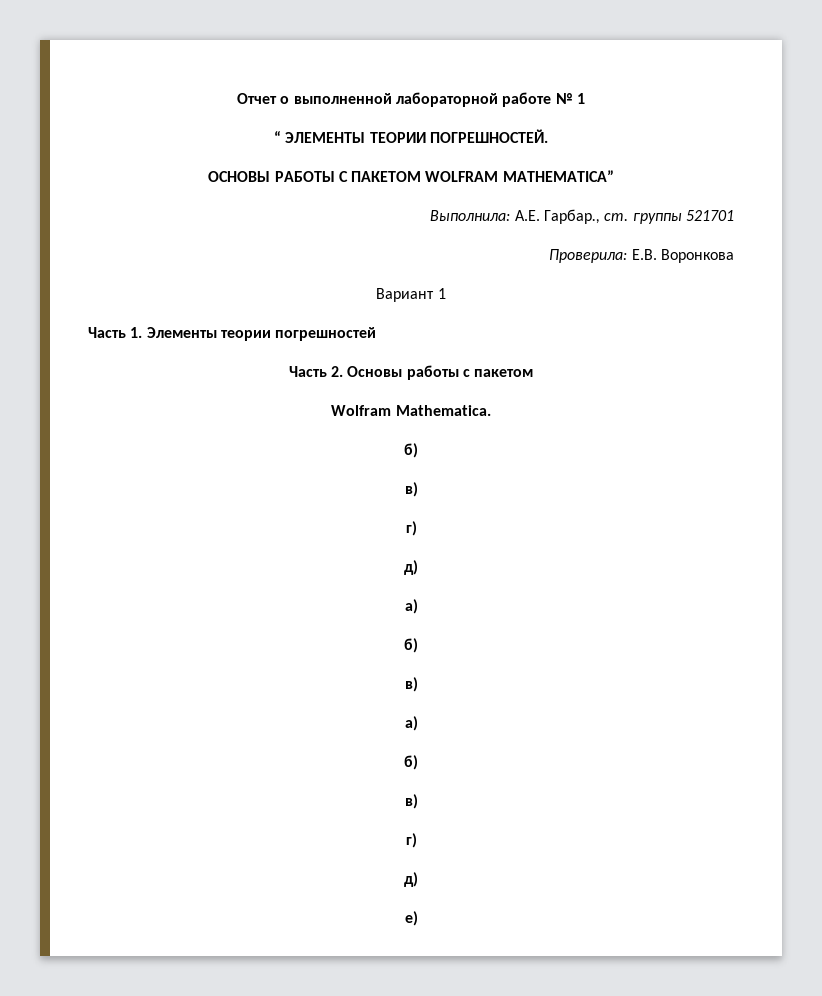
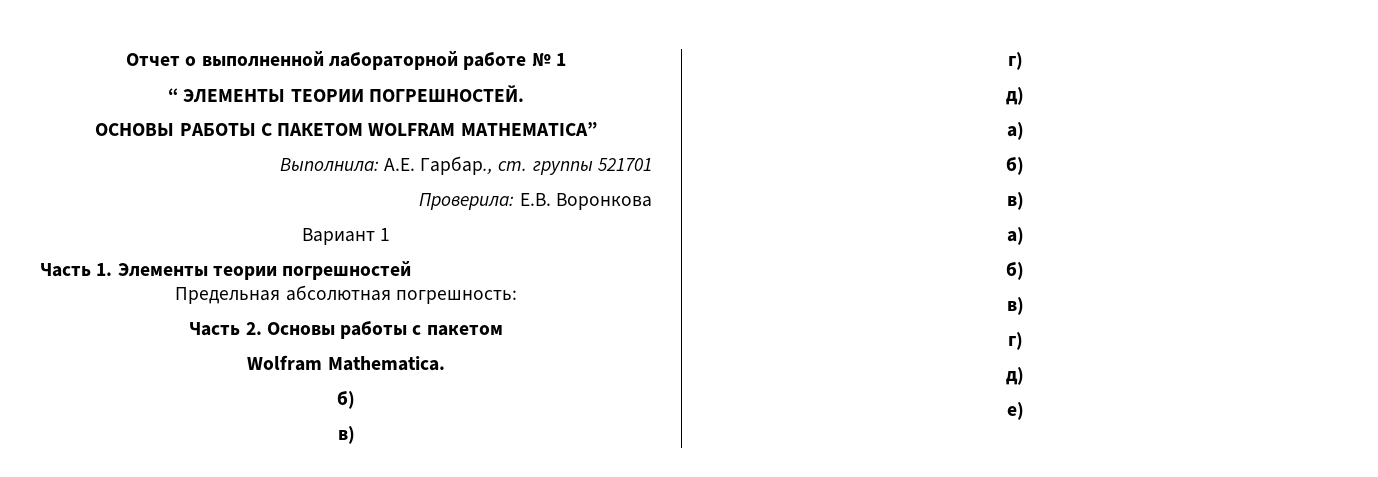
+ Предельная абсолютная погрешность:

